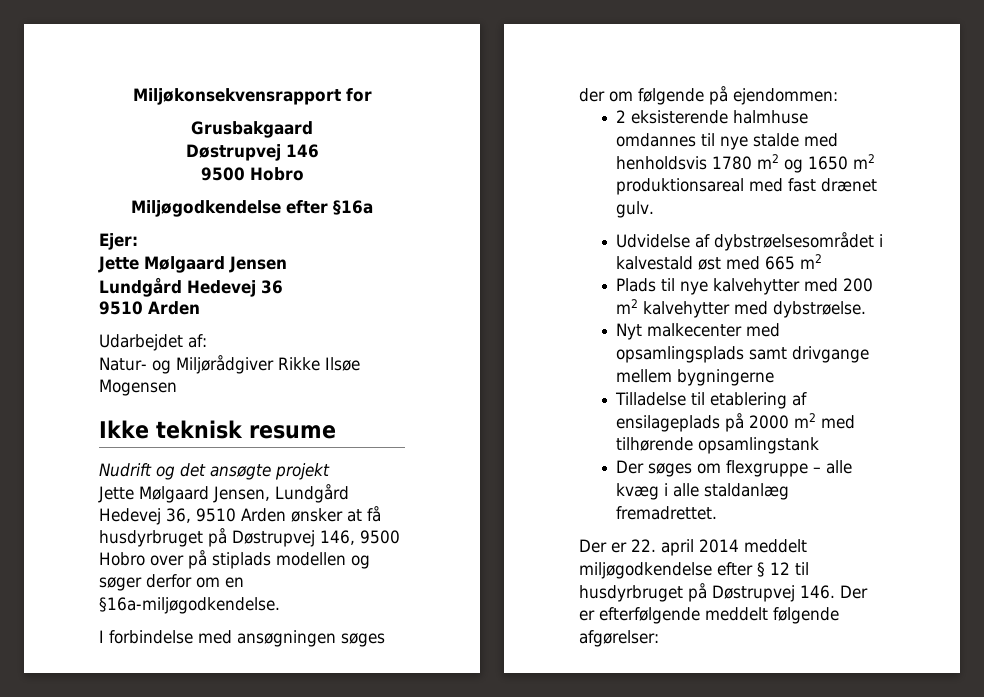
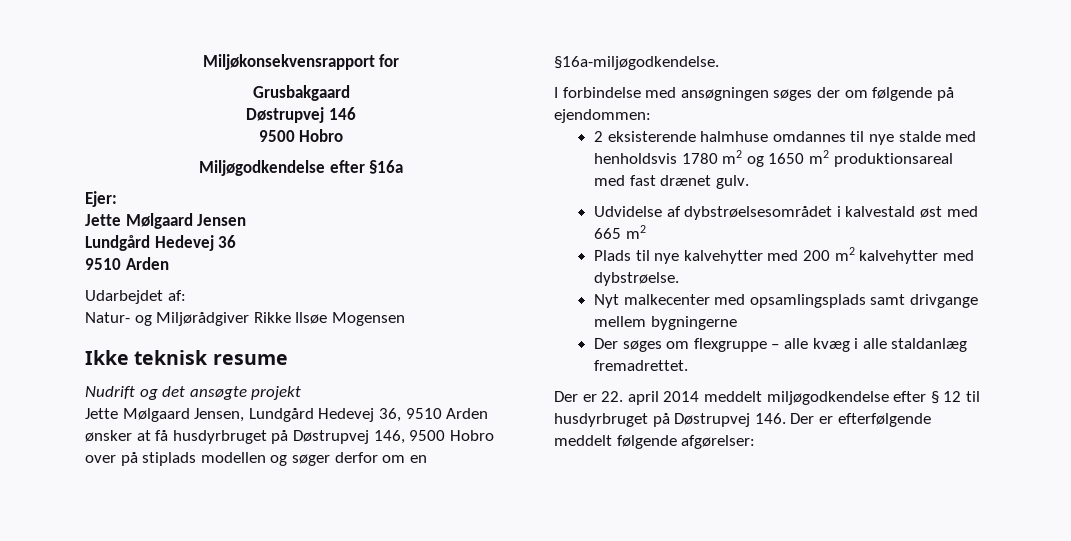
- Tilladelse til etablering af ensilageplads på 2000 m2 med tilhørende opsamlingstank

